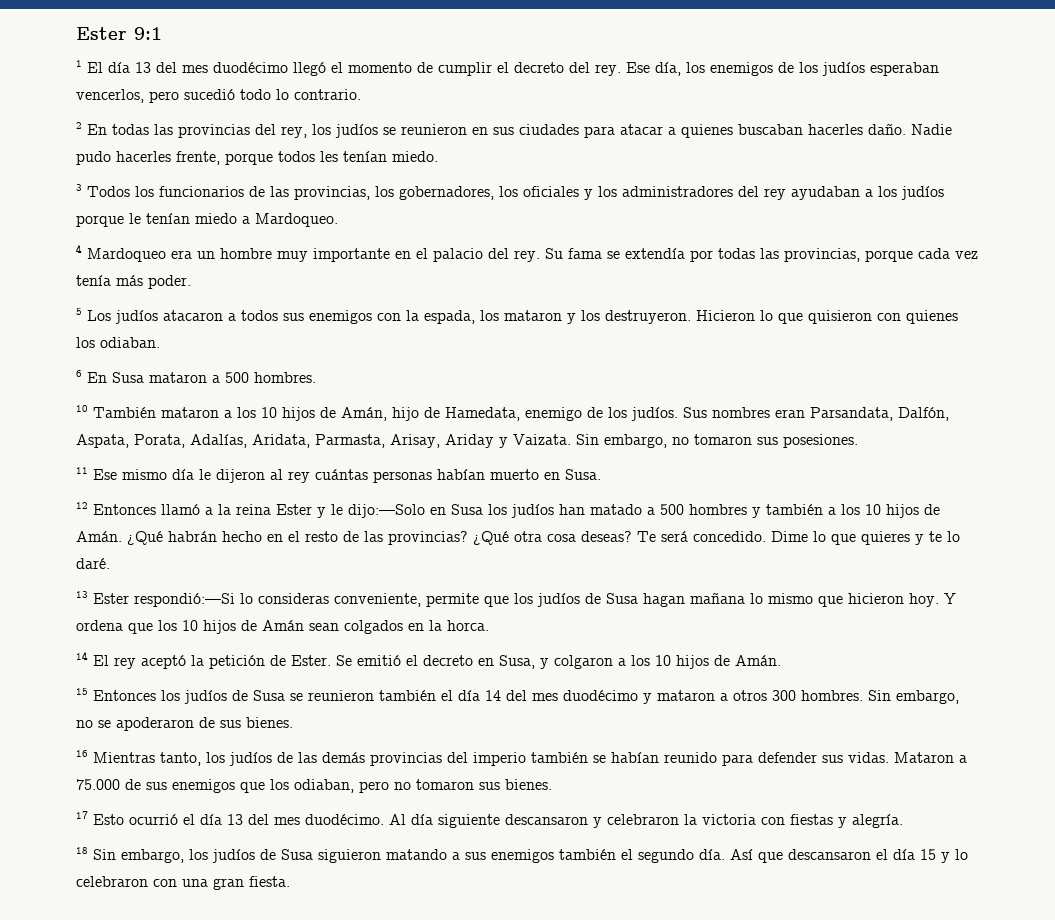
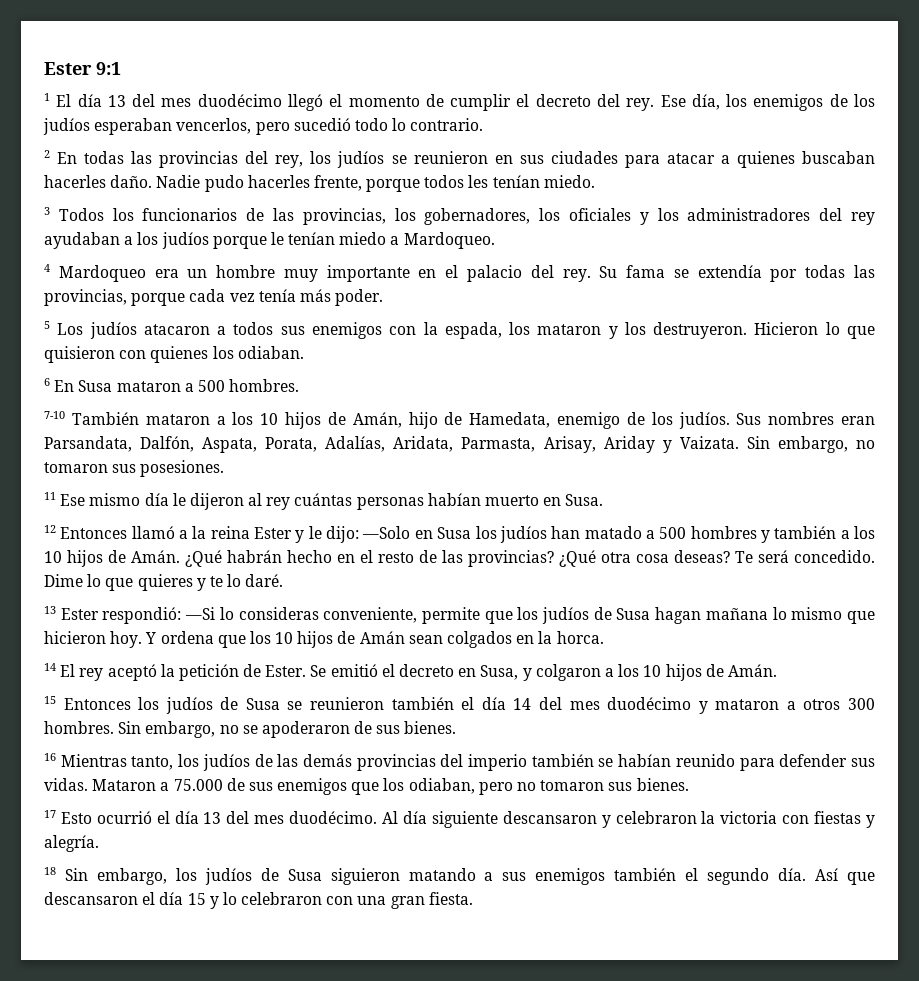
- 10 También mataron a los 10 hijos de Amán, hijo de Hamedata, enemigo de los judíos.
+ 7-10 También mataron a los 10 hijos de Amán, hijo de Hamedata, enemigo de los judíos.
- 12 Entonces llamó a la reina Ester y le dijo:—Solo en Susa los judíos han matado a 500 hombres y también a los 10 hijos de Amán.
+ 12 Entonces llamó a la reina Ester y le dijo: —Solo en Susa los judíos han matado a 500 hombres y también a los 10 hijos de Amán.
- 13 Ester respondió:—Si lo consideras conveniente, permite que los judíos de Susa hagan mañana lo mismo que hicieron hoy.
+ 13 Ester respondió: —Si lo consideras conveniente, permite que los judíos de Susa hagan mañana lo mismo que hicieron hoy.

